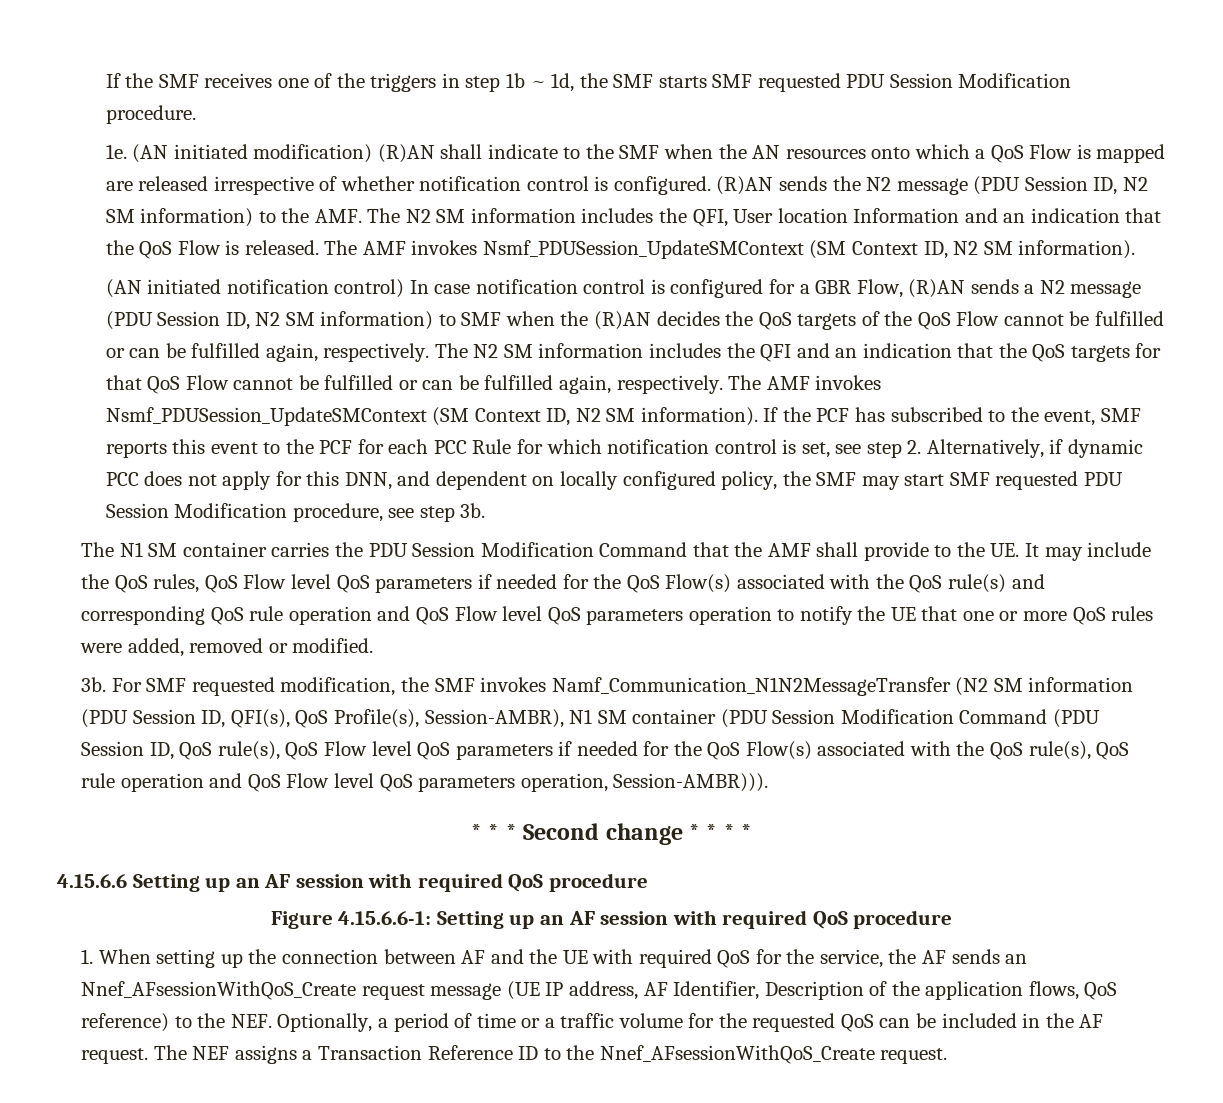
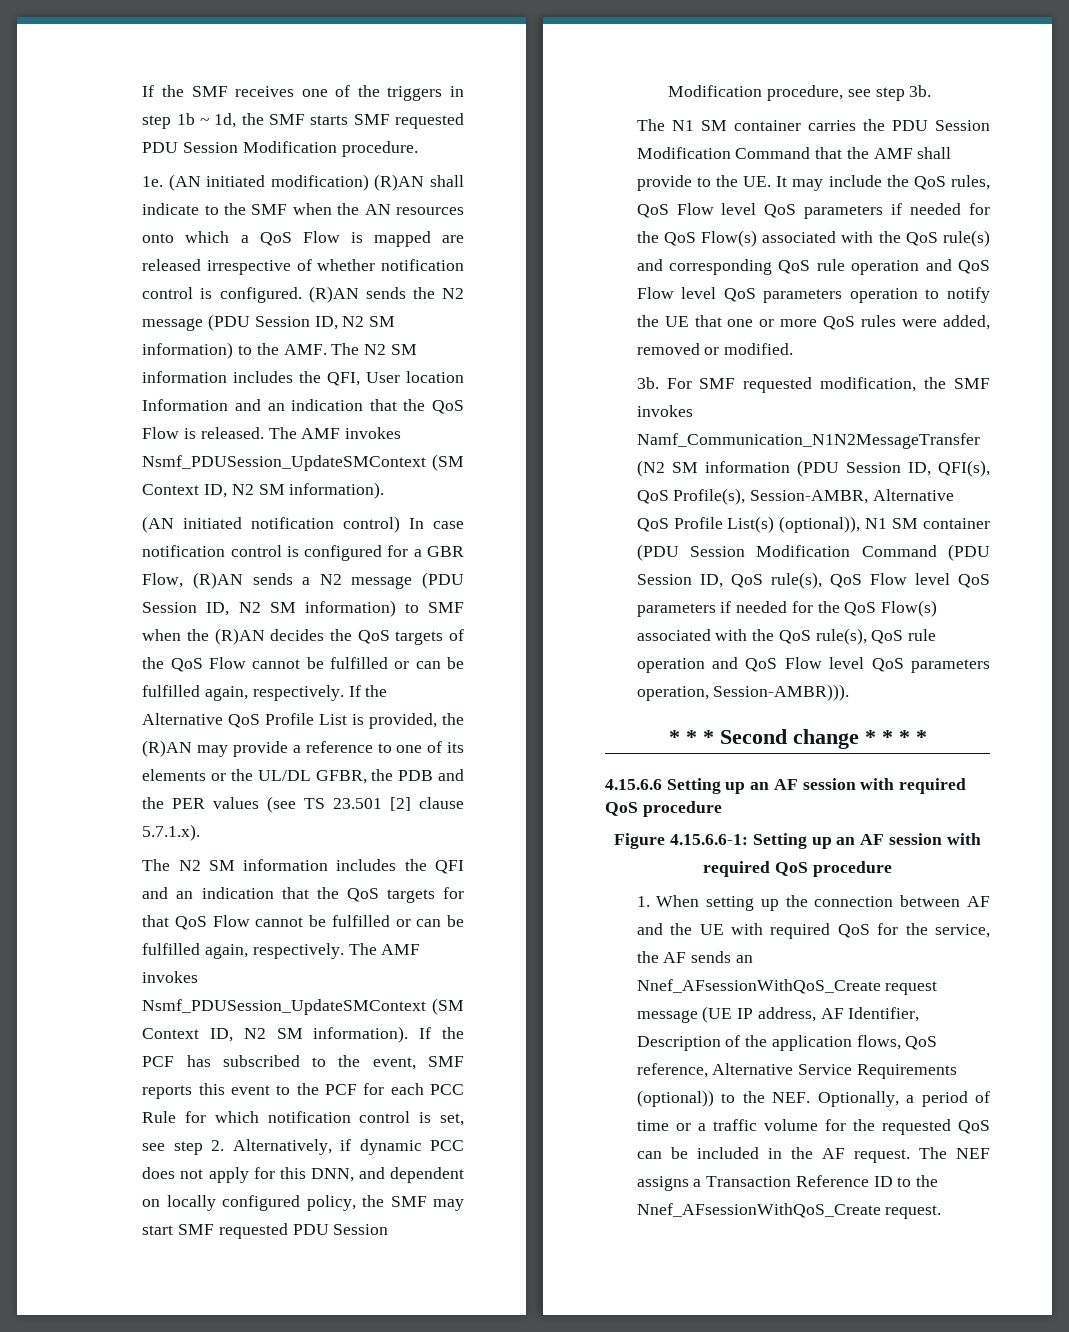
- (AN initiated notification control) In case notification control is configured for a GBR Flow, (R)AN sends a N2 message (PDU Session ID, N2 SM information) to SMF when the (R)AN decides the QoS targets of the QoS Flow cannot be fulfilled or can be fulfilled again, respectively. The N2 SM information includes the QFI and an indication that the QoS targets for that QoS Flow cannot be fulfilled or can be fulfilled again, respectively.
+ (AN initiated notification control) In case notification control is configured for a GBR Flow, (R)AN sends a N2 message (PDU Session ID, N2 SM information) to SMF when the (R)AN decides the QoS targets of the QoS Flow cannot be fulfilled or can be fulfilled again, respectively. If the Alternative QoS Profile List is provided, the (R)AN may provide a reference to one of its elements or the UL/DL GFBR, the PDB and the PER values (see TS 23.501 [2] clause 5.7.1.x).
+ The N2 SM information includes the QFI and an indication that the QoS targets for that QoS Flow cannot be fulfilled or can be fulfilled again, respectively.
- For SMF requested modification, the SMF invokes Namf_Communication_N1N2MessageTransfer (N2 SM information (PDU Session ID, QFI(s), QoS Profile(s), Session-AMBR), N1 SM container (PDU Session Modification Command (PDU Session ID, QoS rule(s), QoS Flow level QoS parameters if needed for the QoS Flow(s) associated with the QoS rule(s), QoS rule operation and QoS Flow level QoS parameters operation, Session-AMBR))).
+ For SMF requested modification, the SMF invokes Namf_Communication_N1N2MessageTransfer (N2 SM information (PDU Session ID, QFI(s), QoS Profile(s), Session-AMBR, Alternative QoS Profile List(s) (optional)), N1 SM container (PDU Session Modification Command (PDU Session ID, QoS rule(s), QoS Flow level QoS parameters if needed for the QoS Flow(s) associated with the QoS rule(s), QoS rule operation and QoS Flow level QoS parameters operation, Session-AMBR))).
- 1. When setting up the connection between AF and the UE with required QoS for the service, the AF sends an Nnef_AFsessionWithQoS_Create request message (UE IP address, AF Identifier, Description of the application flows, QoS reference) to the NEF. Optionally, a period of time or a traffic volume for the requested QoS can be included in the AF request.
+ 1. When setting up the connection between AF and the UE with required QoS for the service, the AF sends an Nnef_AFsessionWithQoS_Create request message (UE IP address, AF Identifier, Description of the application flows, QoS reference, Alternative Service Requirements (optional)) to the NEF. Optionally, a period of time or a traffic volume for the requested QoS can be included in the AF request.

